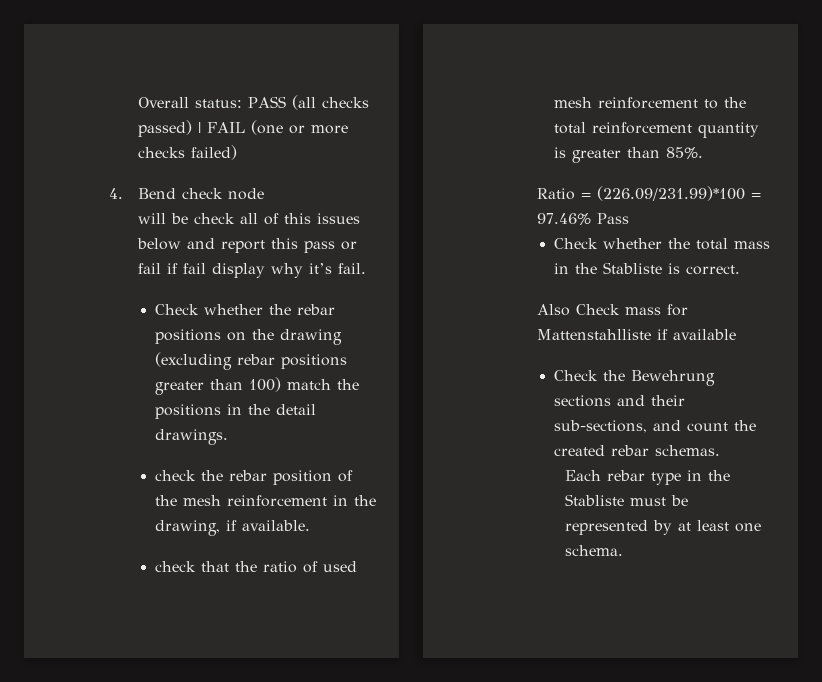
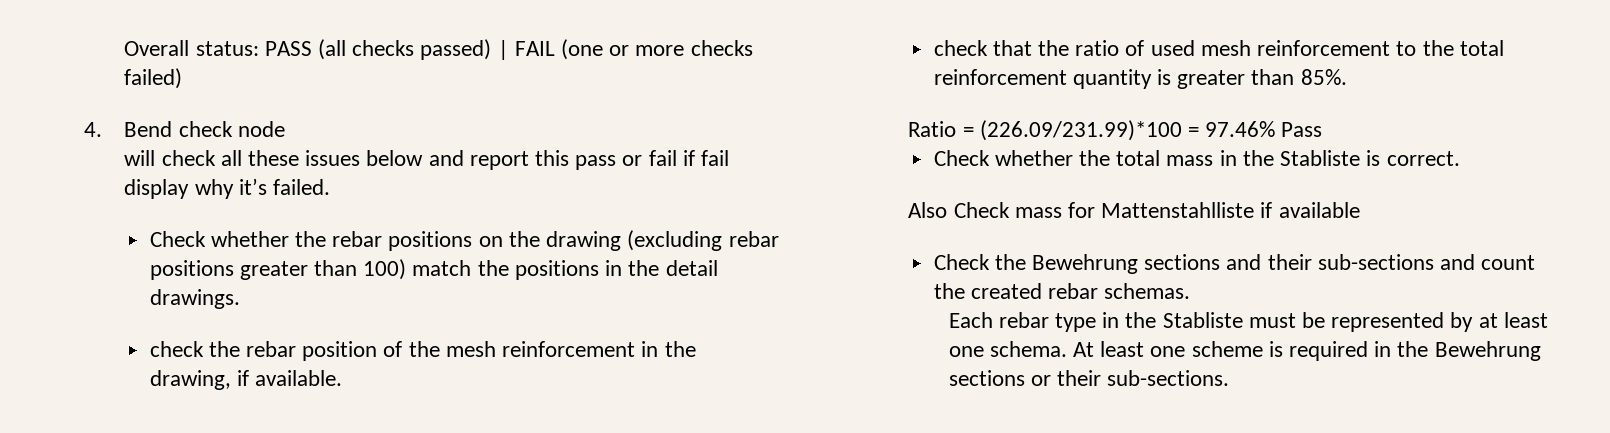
- will be check all of this issues below and report this pass or fail if fail display why it’s fail.
+ will check all these issues below and report this pass or fail if fail display why it’s failed.
- Check the Bewehrung sections and their sub-sections, and count the created rebar schemas.
+ Check the Bewehrung sections and their sub-sections and count the created rebar schemas.
+ At least one scheme is required in the Bewehrung sections or their sub-sections.

